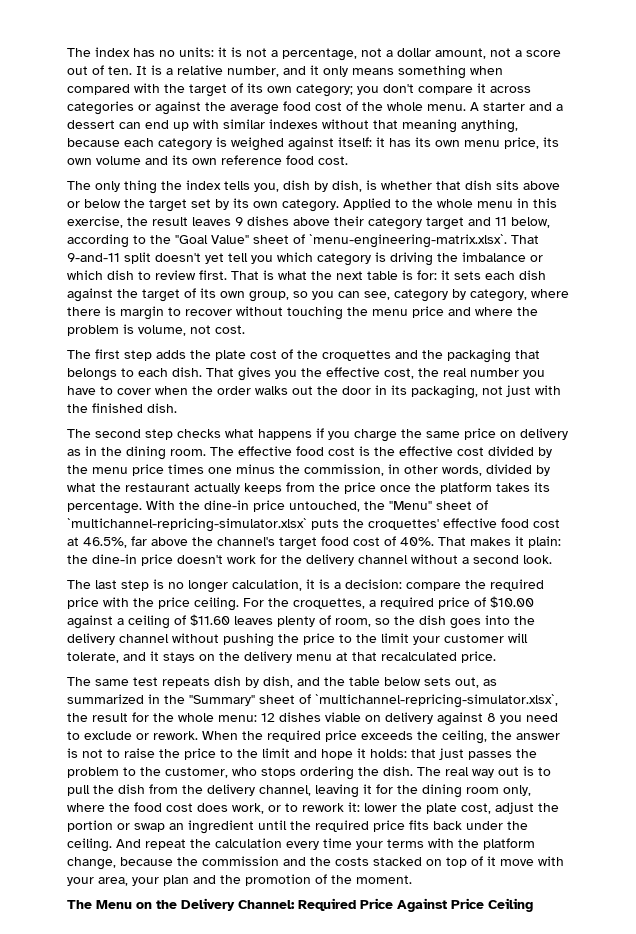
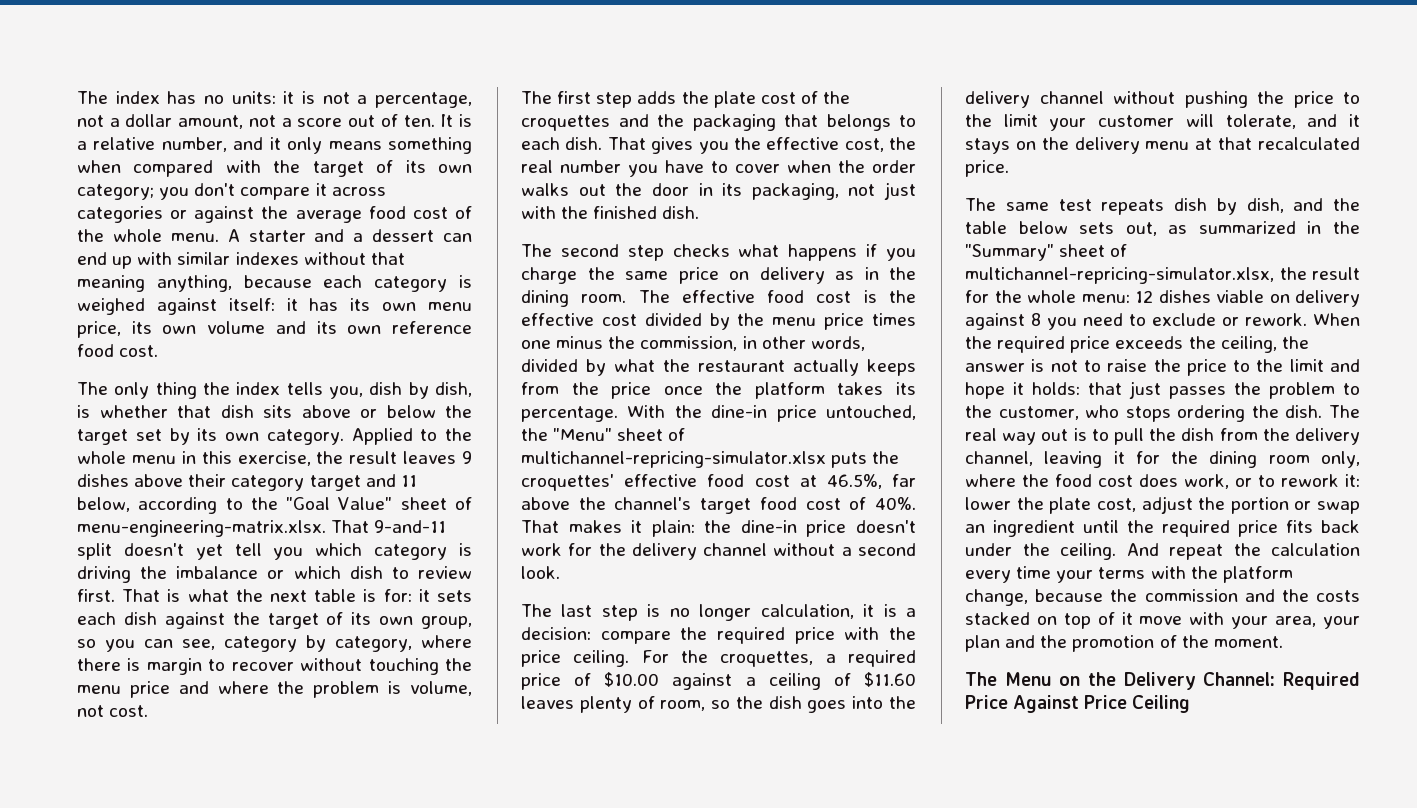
- Applied to the whole menu in this exercise, the result leaves 9 dishes above their category target and 11 below, according to the "Goal Value" sheet of `menu-engineering-matrix.xlsx`. That 9-and-11 split doesn't yet tell you which category is driving the imbalance or which dish to review first.
+ Applied to the whole menu in this exercise, the result leaves 9 dishes above their category target and 11 below, according to the "Goal Value" sheet of menu-engineering-matrix.xlsx. That 9-and-11 split doesn't yet tell you which category is driving the imbalance or which dish to review first.
- With the dine-in price untouched, the "Menu" sheet of `multichannel-repricing-simulator.xlsx` puts the croquettes' effective food cost at 46.5%, far above the channel's target food cost of 40%.
+ With the dine-in price untouched, the "Menu" sheet of multichannel-repricing-simulator.xlsx puts the croquettes' effective food cost at 46.5%, far above the channel's target food cost of 40%.
- The same test repeats dish by dish, and the table below sets out, as summarized in the "Summary" sheet of `multichannel-repricing-simulator.xlsx`, the result for the whole menu: 12 dishes viable on delivery against 8 you need to exclude or rework.
+ The same test repeats dish by dish, and the table below sets out, as summarized in the "Summary" sheet of multichannel-repricing-simulator.xlsx, the result for the whole menu: 12 dishes viable on delivery against 8 you need to exclude or rework.

